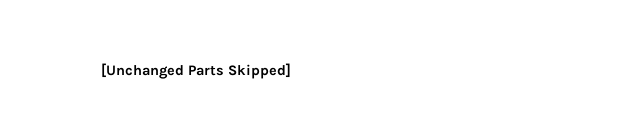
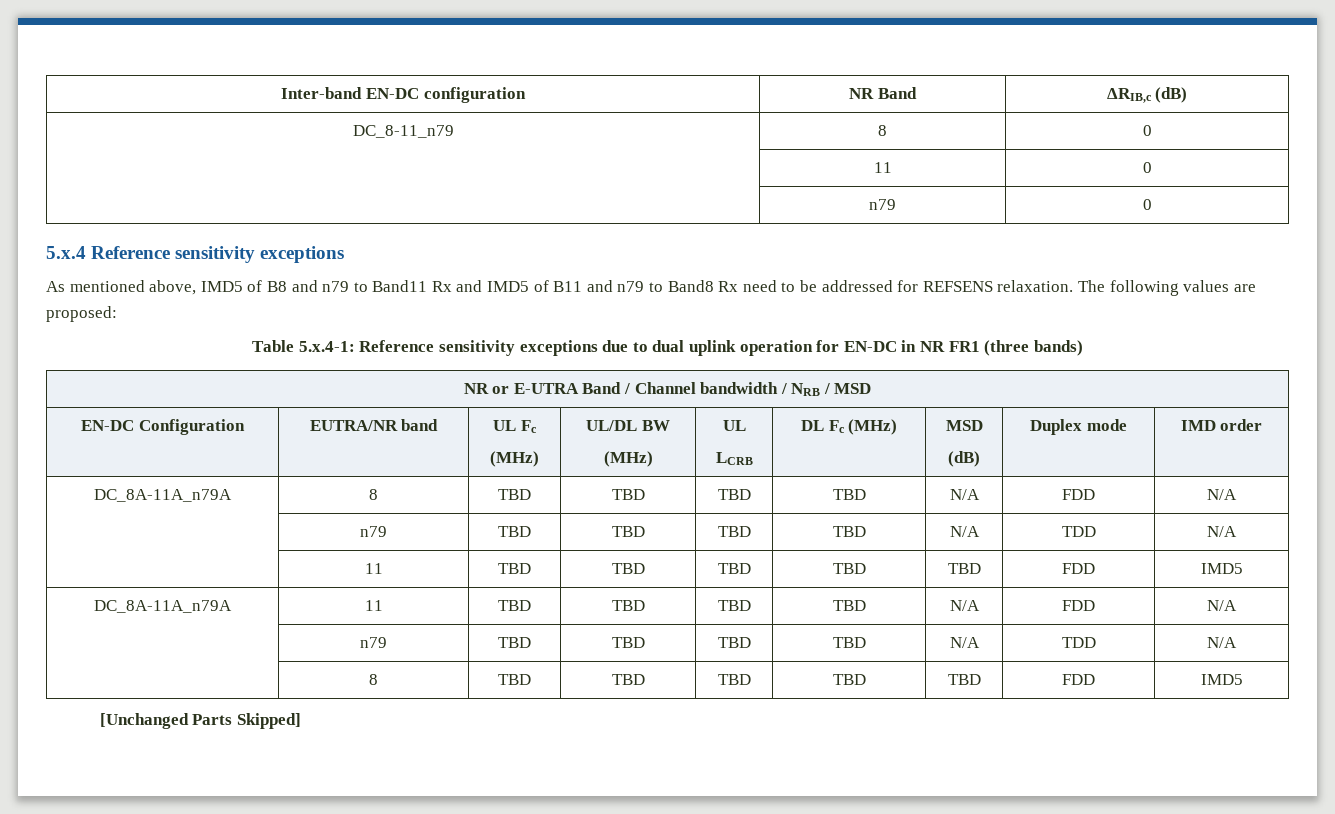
+ Inter-band EN-DC configuration | NR Band | ΔRIB,c (dB)
+ DC_8-11_n79 | 8 | 0
+ | 11 | 0
+ | n79 | 0
+ 5.x.4 Reference sensitivity exceptions
+ As mentioned above, IMD5 of B8 and n79 to Band11 Rx and IMD5 of B11 and n79 to Band8 Rx need to be addressed for REFSENS relaxation. The following values are proposed:
+ Table 5.x.4-1: Reference sensitivity exceptions due to dual uplink operation for EN-DC in NR FR1 (three bands)
+ NR or E-UTRA Band / Channel bandwidth / NRB / MSD
+ EN-DC Configuration | EUTRA/NR band | UL Fc
+ (MHz) | UL/DL BW
+ (MHz) | UL
+ LCRB | DL Fc (MHz) | MSD
+ (dB) | Duplex mode | IMD order
+ DC_8A-11A_n79A | 8 | TBD | TBD | TBD | TBD | N/A | FDD | N/A
+ | n79 | TBD | TBD | TBD | TBD | N/A | TDD | N/A
+ | 11 | TBD | TBD | TBD | TBD | TBD | FDD | IMD5
+ DC_8A-11A_n79A | 11 | TBD | TBD | TBD | TBD | N/A | FDD | N/A
+ | n79 | TBD | TBD | TBD | TBD | N/A | TDD | N/A
+ | 8 | TBD | TBD | TBD | TBD | TBD | FDD | IMD5

